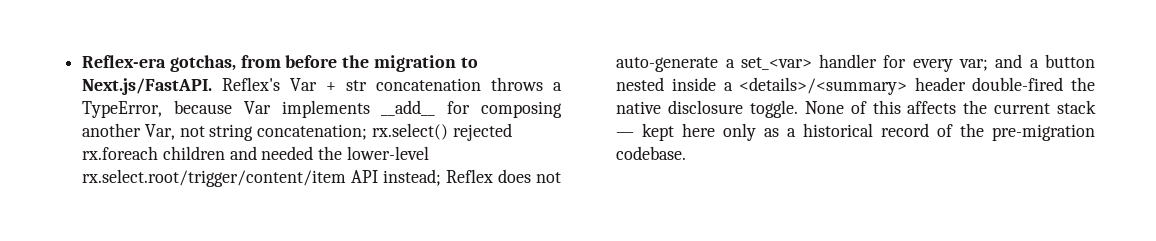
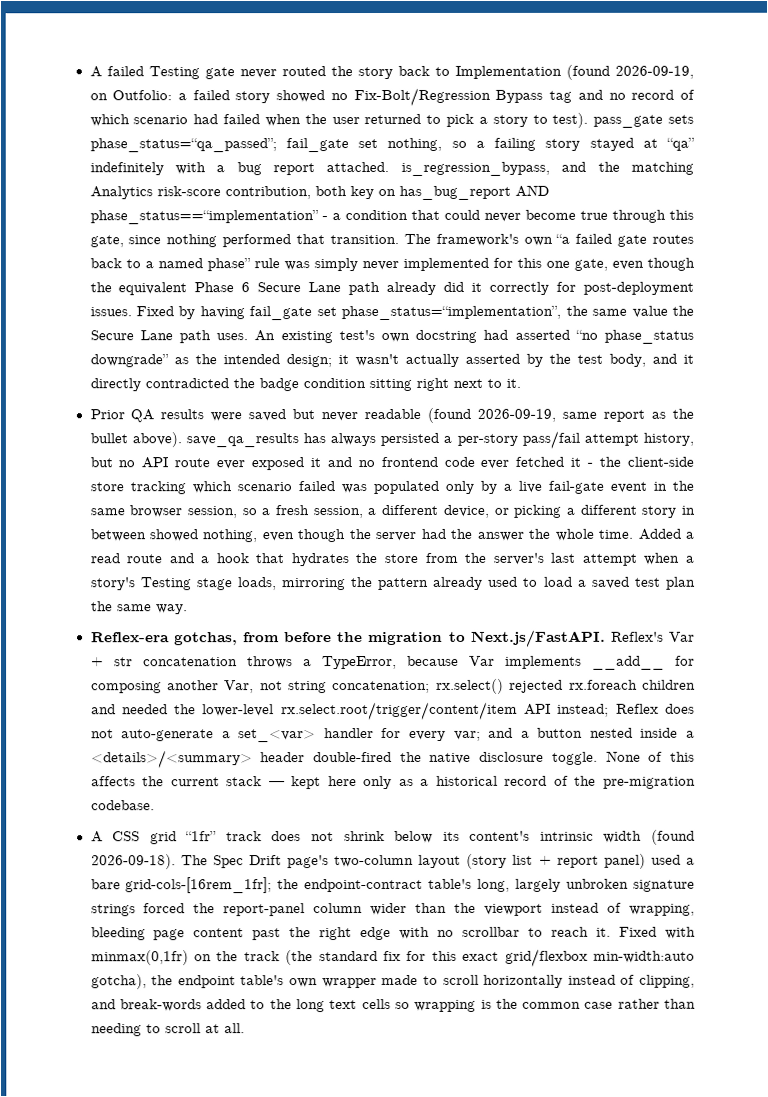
+ A failed Testing gate never routed the story back to Implementation (found 2026-09-19, on Outfolio: a failed story showed no Fix-Bolt/Regression Bypass tag and no record of which scenario had failed when the user returned to pick a story to test). pass_gate sets phase_status=“qa_passed”; fail_gate set nothing, so a failing story stayed at “qa” indefinitely with a bug report attached. is_regression_bypass, and the matching Analytics risk-score contribution, both key on has_bug_report AND phase_status==“implementation” - a condition that could never become true through this gate, since nothing performed that transition. The framework's own “a failed gate routes back to a named phase” rule was simply never implemented for this one gate, even though the equivalent Phase 6 Secure Lane path already did it correctly for post-deployment issues. Fixed by having fail_gate set phase_status=“implementation”, the same value the Secure Lane path uses. An existing test's own docstring had asserted “no phase_status downgrade” as the intended design; it wasn't actually asserted by the test body, and it directly contradicted the badge condition sitting right next to it.
+ Prior QA results were saved but never readable (found 2026-09-19, same report as the bullet above). save_qa_results has always persisted a per-story pass/fail attempt history, but no API route ever exposed it and no frontend code ever fetched it - the client-side store tracking which scenario failed was populated only by a live fail-gate event in the same browser session, so a fresh session, a different device, or picking a different story in between showed nothing, even though the server had the answer the whole time. Added a read route and a hook that hydrates the store from the server's last attempt when a story's Testing stage loads, mirroring the pattern already used to load a saved test plan the same way.
+ A CSS grid “1fr” track does not shrink below its content's intrinsic width (found 2026-09-18). The Spec Drift page's two-column layout (story list + report panel) used a bare grid-cols-[16rem_1fr]; the endpoint-contract table's long, largely unbroken signature strings forced the report-panel column wider than the viewport instead of wrapping, bleeding page content past the right edge with no scrollbar to reach it. Fixed with minmax(0,1fr) on the track (the standard fix for this exact grid/flexbox min-width:auto gotcha), the endpoint table's own wrapper made to scroll horizontally instead of clipping, and break-words added to the long text cells so wrapping is the common case rather than needing to scroll at all.

